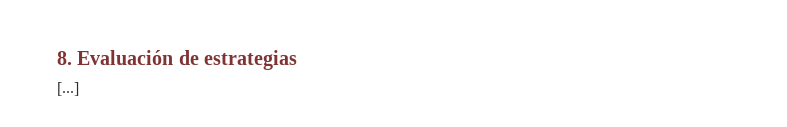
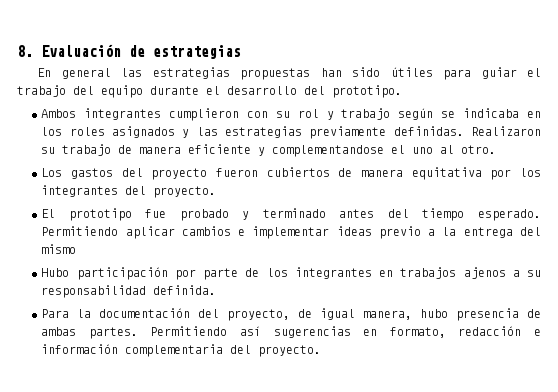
- [...]
+ En general las estrategias propuestas han sido útiles para guiar el trabajo del equipo durante el desarrollo del prototipo.
+ Ambos integrantes cumplieron con su rol y trabajo según se indicaba en los roles asignados y las estrategias previamente definidas. Realizaron su trabajo de manera eficiente y complementandose el uno al otro.
+ Los gastos del proyecto fueron cubiertos de manera equitativa por los integrantes del proyecto.
+ El prototipo fue probado y terminado antes del tiempo esperado. Permitiendo aplicar cambios e implementar ideas previo a la entrega del mismo
+ Hubo participación por parte de los integrantes en trabajos ajenos a su responsabilidad definida.
+ Para la documentación del proyecto, de igual manera, hubo presencia de ambas partes. Permitiendo así sugerencias en formato, redacción e información complementaria del proyecto.

